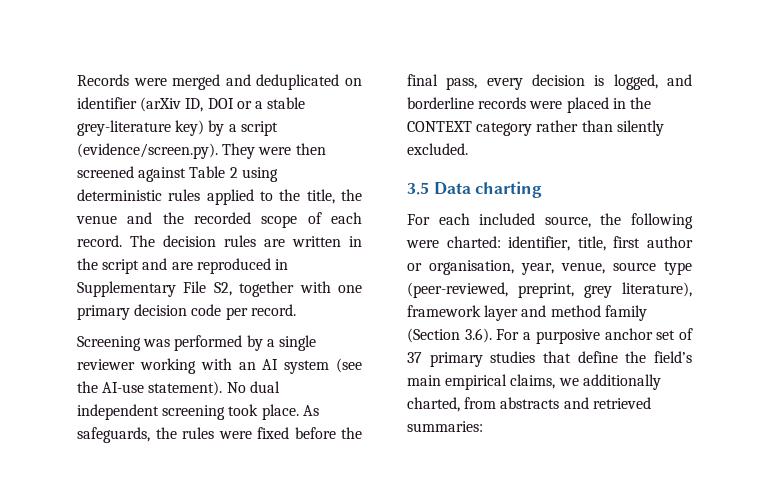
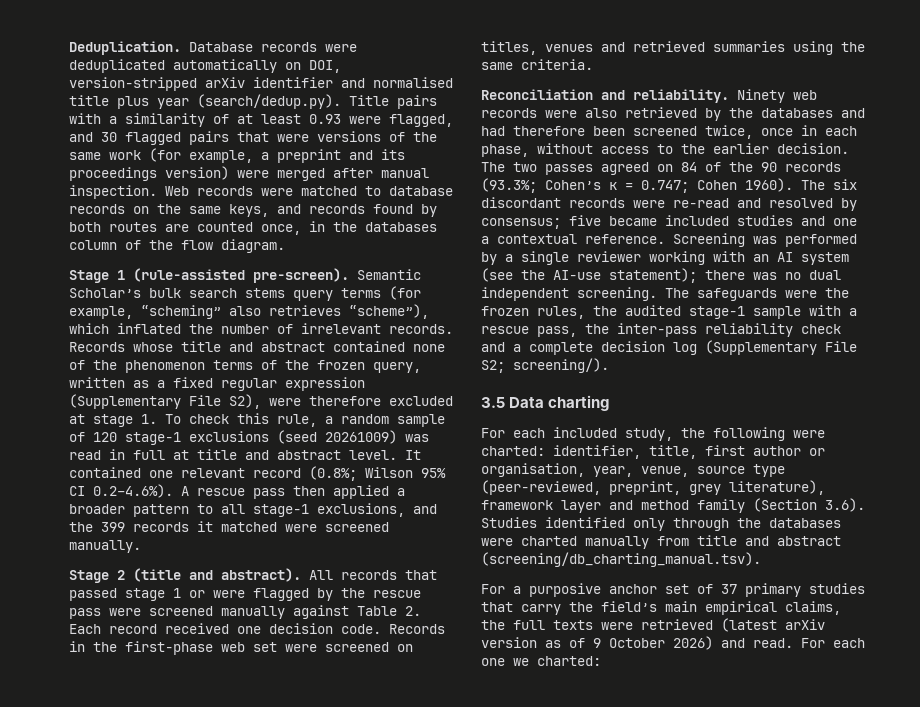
- Records were merged and deduplicated on identifier (arXiv ID, DOI or a stable grey-literature key) by a script (evidence/screen.py). They were then screened against Table 2 using deterministic rules applied to the title, the venue and the recorded scope of each record. The decision rules are written in the script and are reproduced in Supplementary File S2, together with one primary decision code per record.
- Screening was performed by a single reviewer working with an AI system (see the AI-use statement). No dual independent screening took place. As safeguards, the rules were fixed before the final pass, every decision is logged, and borderline records were placed in the CONTEXT category rather than silently excluded.
+ Deduplication. Database records were deduplicated automatically on DOI, version-stripped arXiv identifier and normalised title plus year (search/dedup.py). Title pairs with a similarity of at least 0.93 were flagged, and 30 flagged pairs that were versions of the same work (for example, a preprint and its proceedings version) were merged after manual inspection. Web records were matched to database records on the same keys, and records found by both routes are counted once, in the databases column of the flow diagram.
+ Stage 1 (rule-assisted pre-screen). Semantic Scholar’s bulk search stems query terms (for example, “scheming” also retrieves “scheme”), which inflated the number of irrelevant records. Records whose title and abstract contained none of the phenomenon terms of the frozen query, written as a fixed regular expression (Supplementary File S2), were therefore excluded at stage 1. To check this rule, a random sample of 120 stage-1 exclusions (seed 20261009) was read in full at title and abstract level. It contained one relevant record (0.8%; Wilson 95% CI 0.2–4.6%). A rescue pass then applied a broader pattern to all stage-1 exclusions, and the 399 records it matched were screened manually.
+ Stage 2 (title and abstract). All records that passed stage 1 or were flagged by the rescue pass were screened manually against Table 2. Each record received one decision code. Records in the first-phase web set were screened on titles, venues and retrieved summaries using the same criteria.
+ Reconciliation and reliability. Ninety web records were also retrieved by the databases and had therefore been screened twice, once in each phase, without access to the earlier decision. The two passes agreed on 84 of the 90 records (93.3%; Cohen’s κ = 0.747; Cohen 1960). The six discordant records were re-read and resolved by consensus; five became included studies and one a contextual reference. Screening was performed by a single reviewer working with an AI system (see the AI-use statement); there was no dual independent screening. The safeguards were the frozen rules, the audited stage-1 sample with a rescue pass, the inter-pass reliability check and a complete decision log (Supplementary File S2; screening/).
- For each included source, the following were charted: identifier, title, first author or organisation, year, venue, source type (peer-reviewed, preprint, grey literature), framework layer and method family (Section 3.6). For a purposive anchor set of 37 primary studies that define the field’s main empirical claims, we additionally charted, from abstracts and retrieved summaries:
+ For each included study, the following were charted: identifier, title, first author or organisation, year, venue, source type (peer-reviewed, preprint, grey literature), framework layer and method family (Section 3.6). Studies identified only through the databases were charted manually from title and abstract (screening/db_charting_manual.tsv).
+ For a purposive anchor set of 37 primary studies that carry the field’s main empirical claims, the full texts were retrieved (latest arXiv version as of 9 October 2026) and read. For each one we charted:

